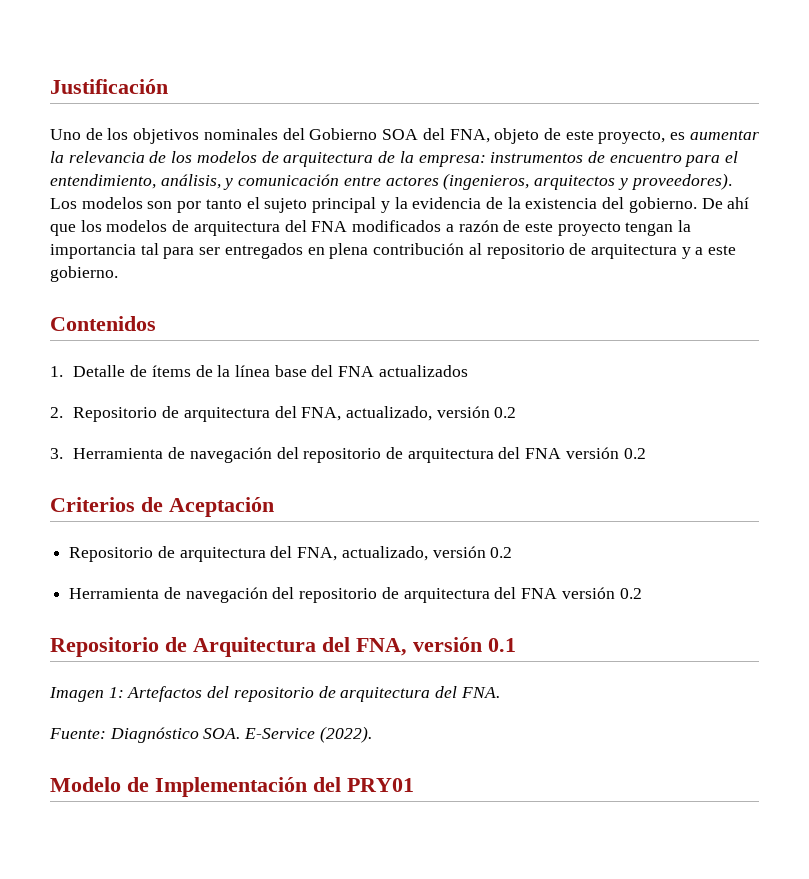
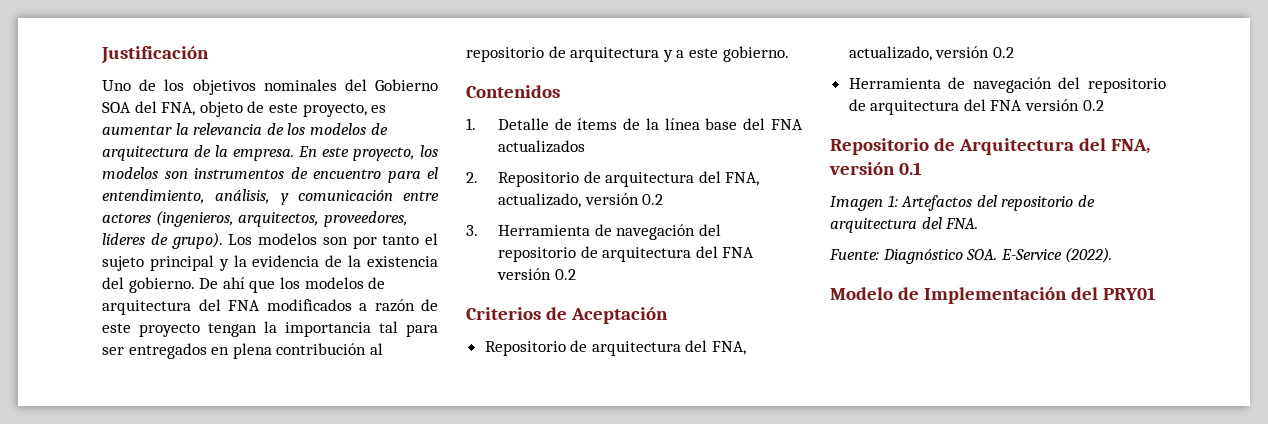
- Uno de los objetivos nominales del Gobierno SOA del FNA, objeto de este proyecto, es aumentar la relevancia de los modelos de arquitectura de la empresa: instrumentos de encuentro para el entendimiento, análisis, y comunicación entre actores (ingenieros, arquitectos y proveedores).
+ Uno de los objetivos nominales del Gobierno SOA del FNA, objeto de este proyecto, es aumentar la relevancia de los modelos de arquitectura de la empresa. En este proyecto, los modelos son instrumentos de encuentro para el entendimiento, análisis, y comunicación entre actores (ingenieros, arquitectos, proveedores, líderes de grupo).

